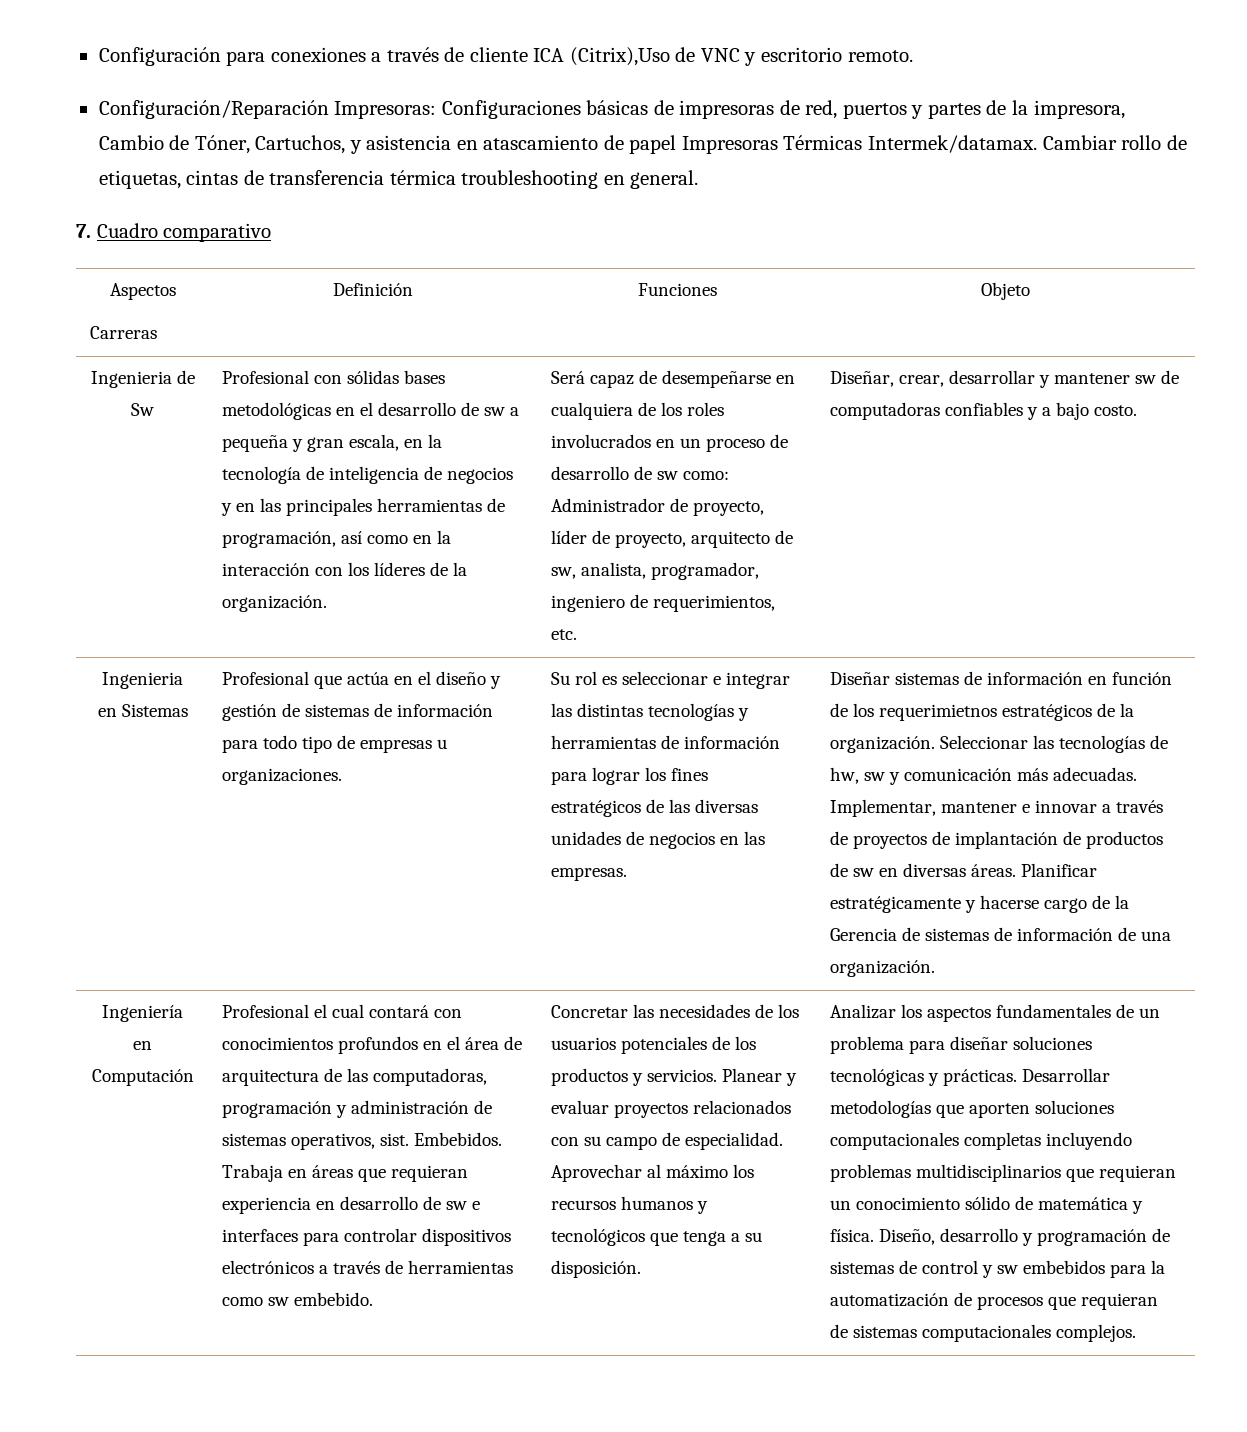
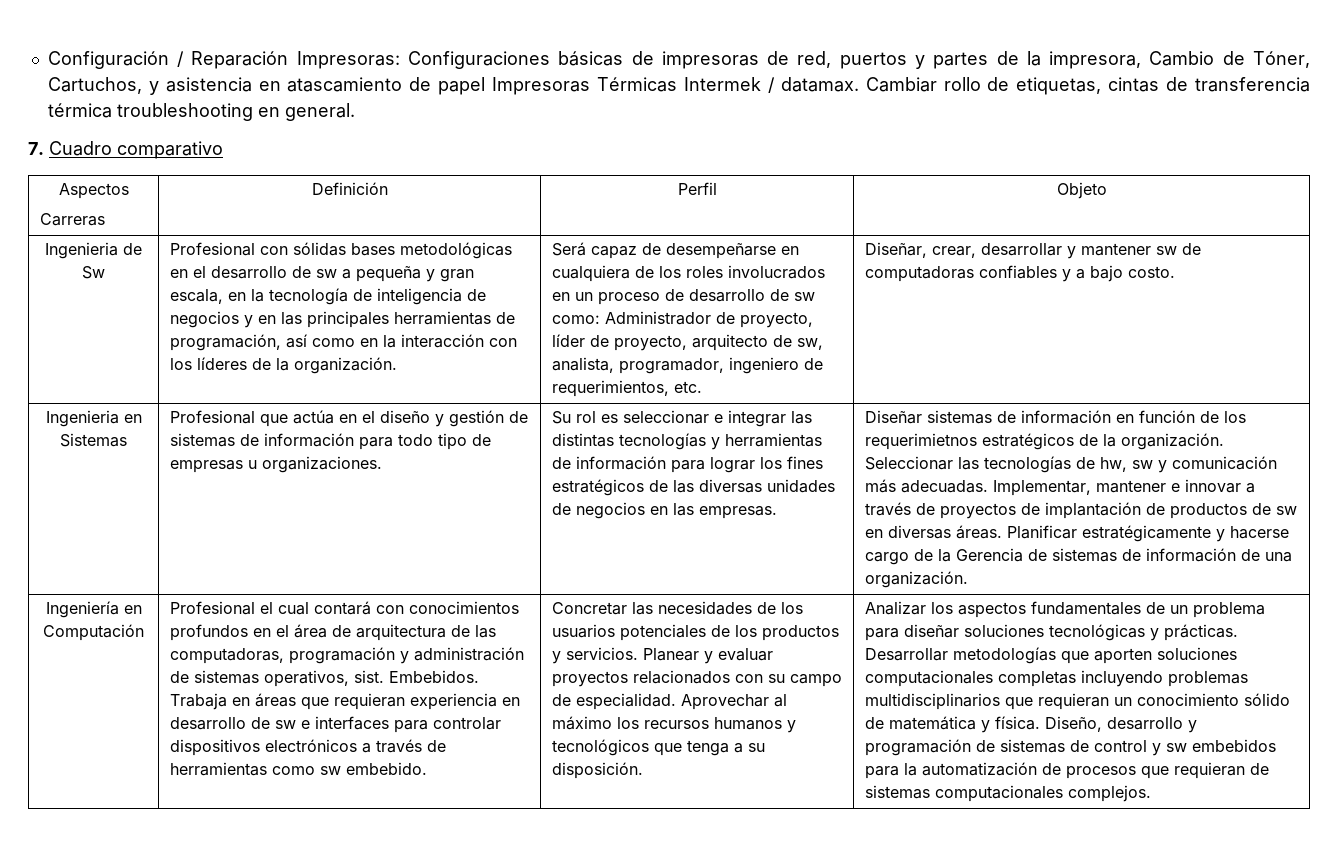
- Configuración para conexiones a través de cliente ICA (Citrix),Uso de VNC y escritorio remoto.
- Configuración/Reparación Impresoras: Configuraciones básicas de impresoras de red, puertos y partes de la impresora, Cambio de Tóner, Cartuchos, y asistencia en atascamiento de papel Impresoras Térmicas Intermek/datamax.
+ Configuración / Reparación Impresoras: Configuraciones básicas de impresoras de red, puertos y partes de la impresora, Cambio de Tóner, Cartuchos, y asistencia en atascamiento de papel Impresoras Térmicas Intermek / datamax.
  Aspectos
- Carreras | Definición | Funciones | Objeto
+ Carreras | Definición | Perfil | Objeto

